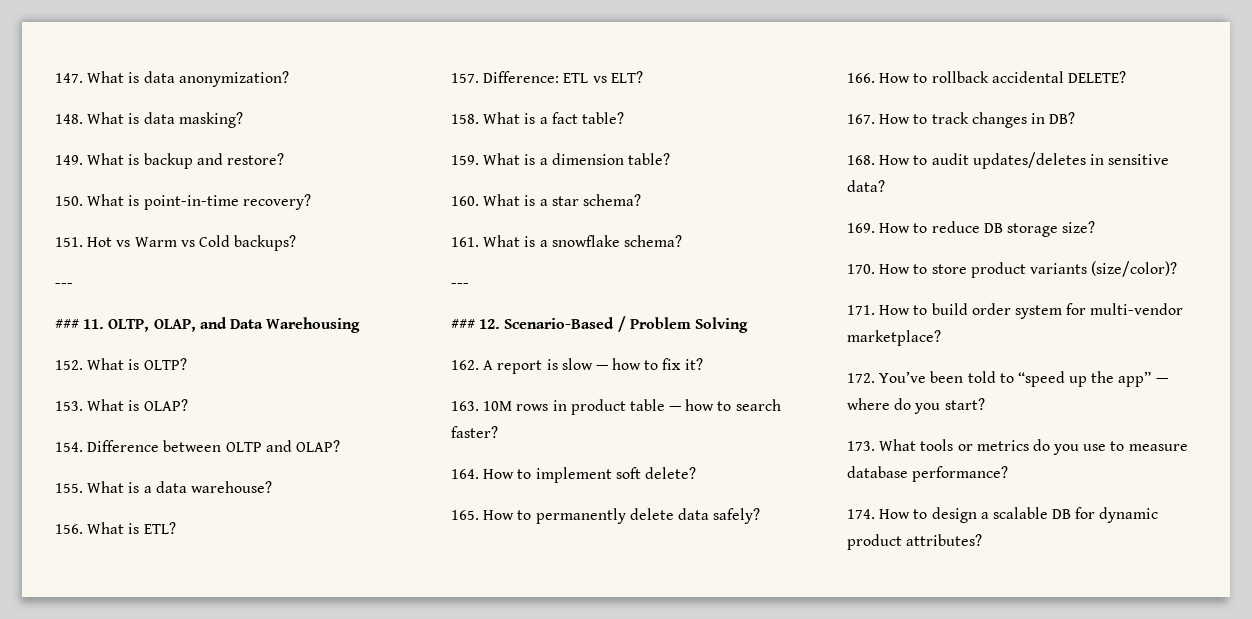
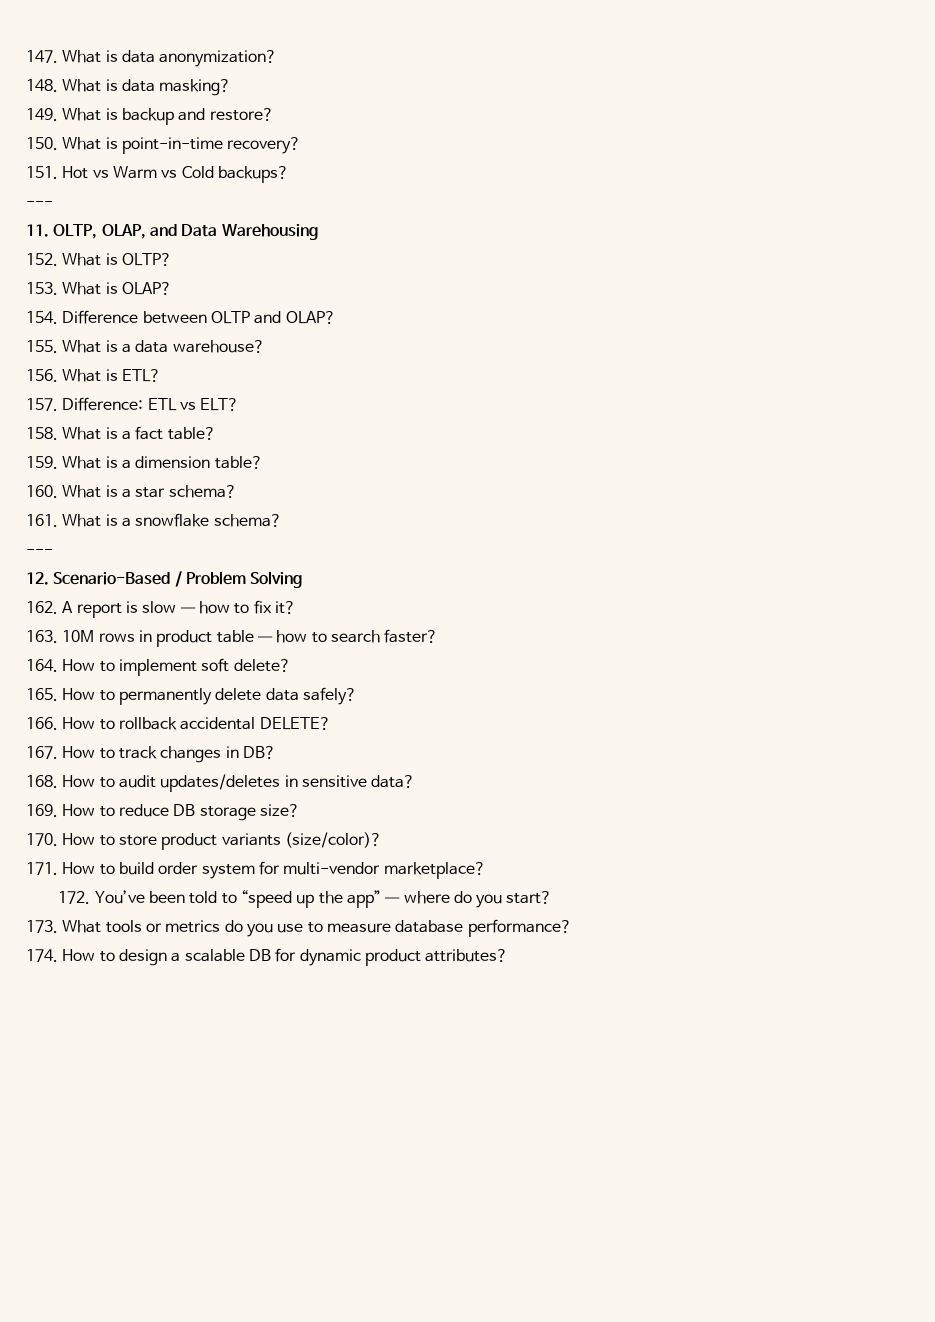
- ### 11. OLTP, OLAP, and Data Warehousing
+ 11. OLTP, OLAP, and Data Warehousing
- ### 12. Scenario-Based / Problem Solving
+ 12. Scenario-Based / Problem Solving

